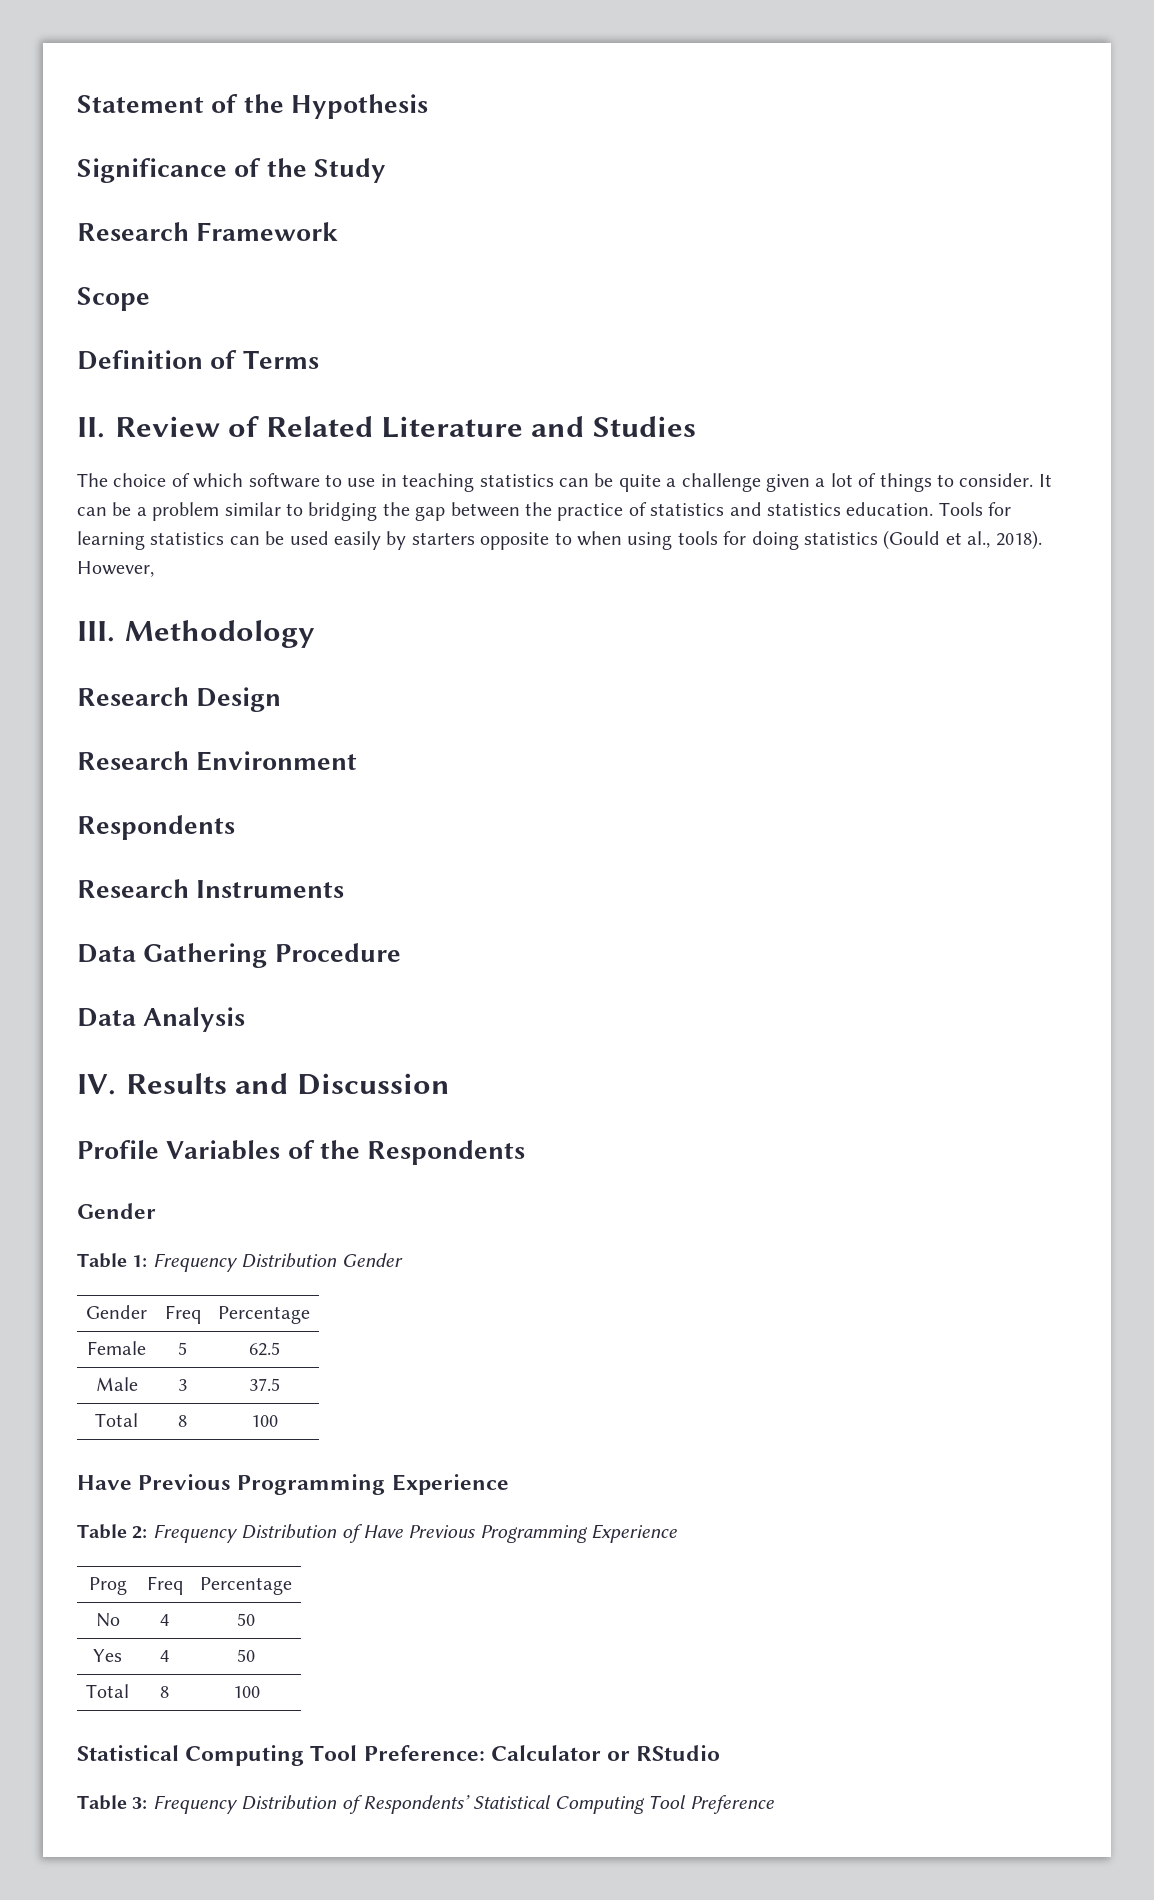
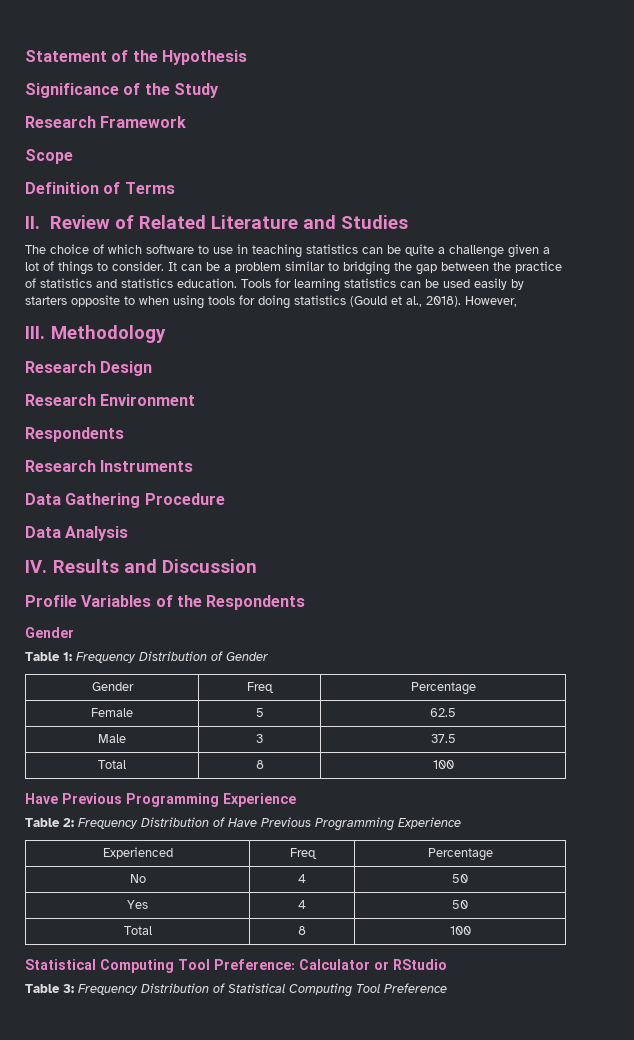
- Table 1: Frequency Distribution Gender
+ Table 1: Frequency Distribution of Gender
- Prog | Freq | Percentage
+ Experienced | Freq | Percentage
- Table 3: Frequency Distribution of Respondents’ Statistical Computing Tool Preference
+ Table 3: Frequency Distribution of Statistical Computing Tool Preference

